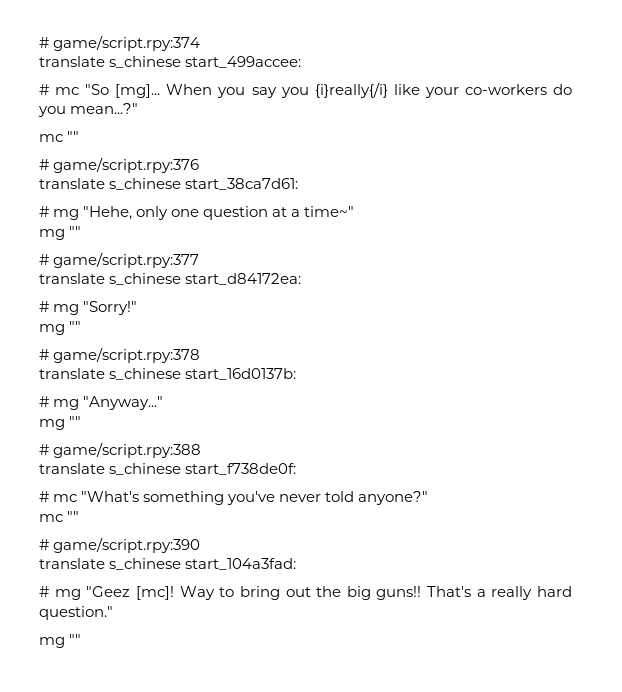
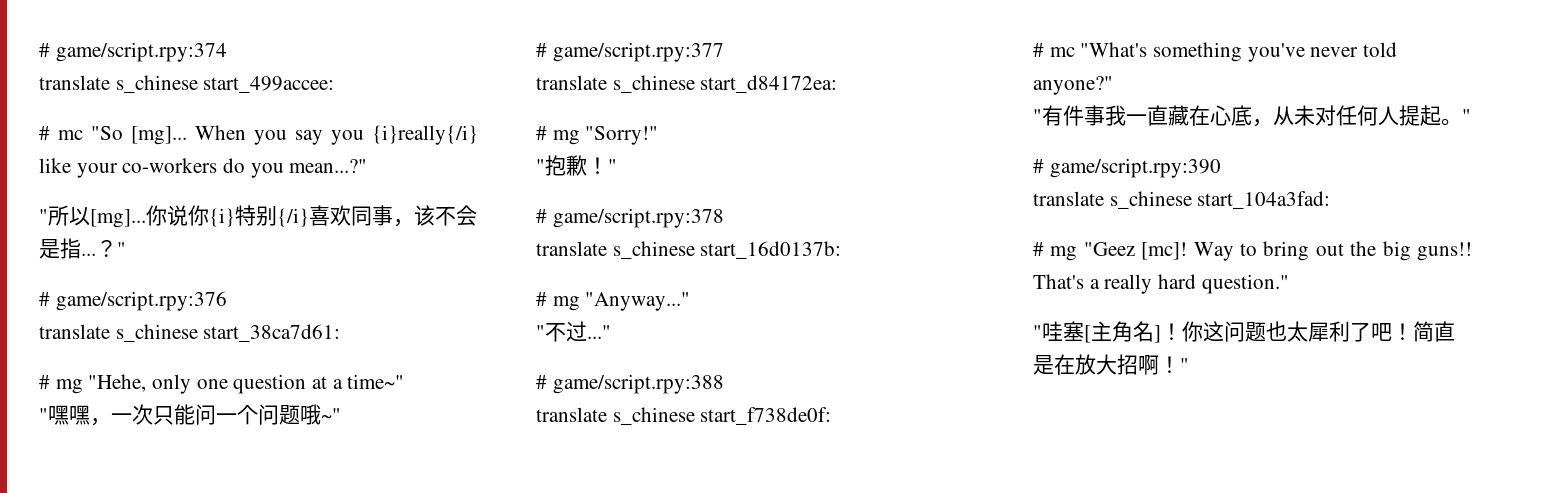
  When you say you {i}really{/i} like your co-workers do you mean...?"
- mc ""
+ "所以[mg]...你说你{i}特别{/i}喜欢同事，该不会是指...？"
  # mg "Hehe, only one question at a time~"
- mg ""
+ "嘿嘿，一次只能问一个问题哦~"
  # mg "Sorry!"
- mg ""
+ "抱歉！"
  # mg "Anyway..."
- mg ""
+ "不过..."
  # mc "What's something you've never told anyone?"
- mc ""
+ "有件事我一直藏在心底，从未对任何人提起。"
  That's a really hard question."
- mg ""
+ "哇塞[主角名]！你这问题也太犀利了吧！简直是在放大招啊！"

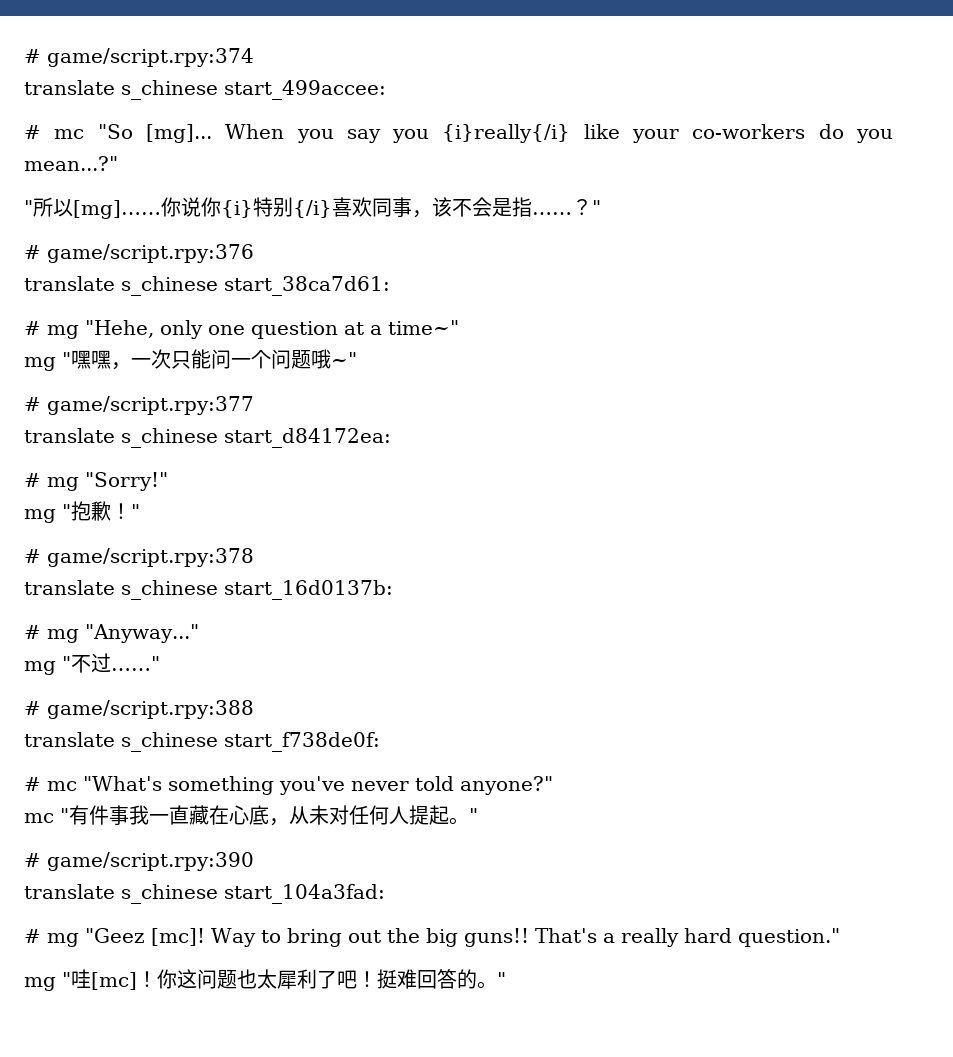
- "所以[mg]...
+ "所以[mg]……
- 你说你{i}特别{/i}喜欢同事，该不会是指...
+ 你说你{i}特别{/i}喜欢同事，该不会是指……
- "嘿嘿，一次只能问一个问题哦~"
+ mg "嘿嘿，一次只能问一个问题哦~"
- "抱歉！
+ mg "抱歉！
- "不过..."
+ mg "不过……"
- "有件事我一直藏在心底，从未对任何人提起。
+ mc "有件事我一直藏在心底，从未对任何人提起。
- "哇塞[主角名]！
+ mg "哇[mc]！
- 简直是在放大招啊！
+ 挺难回答的。

